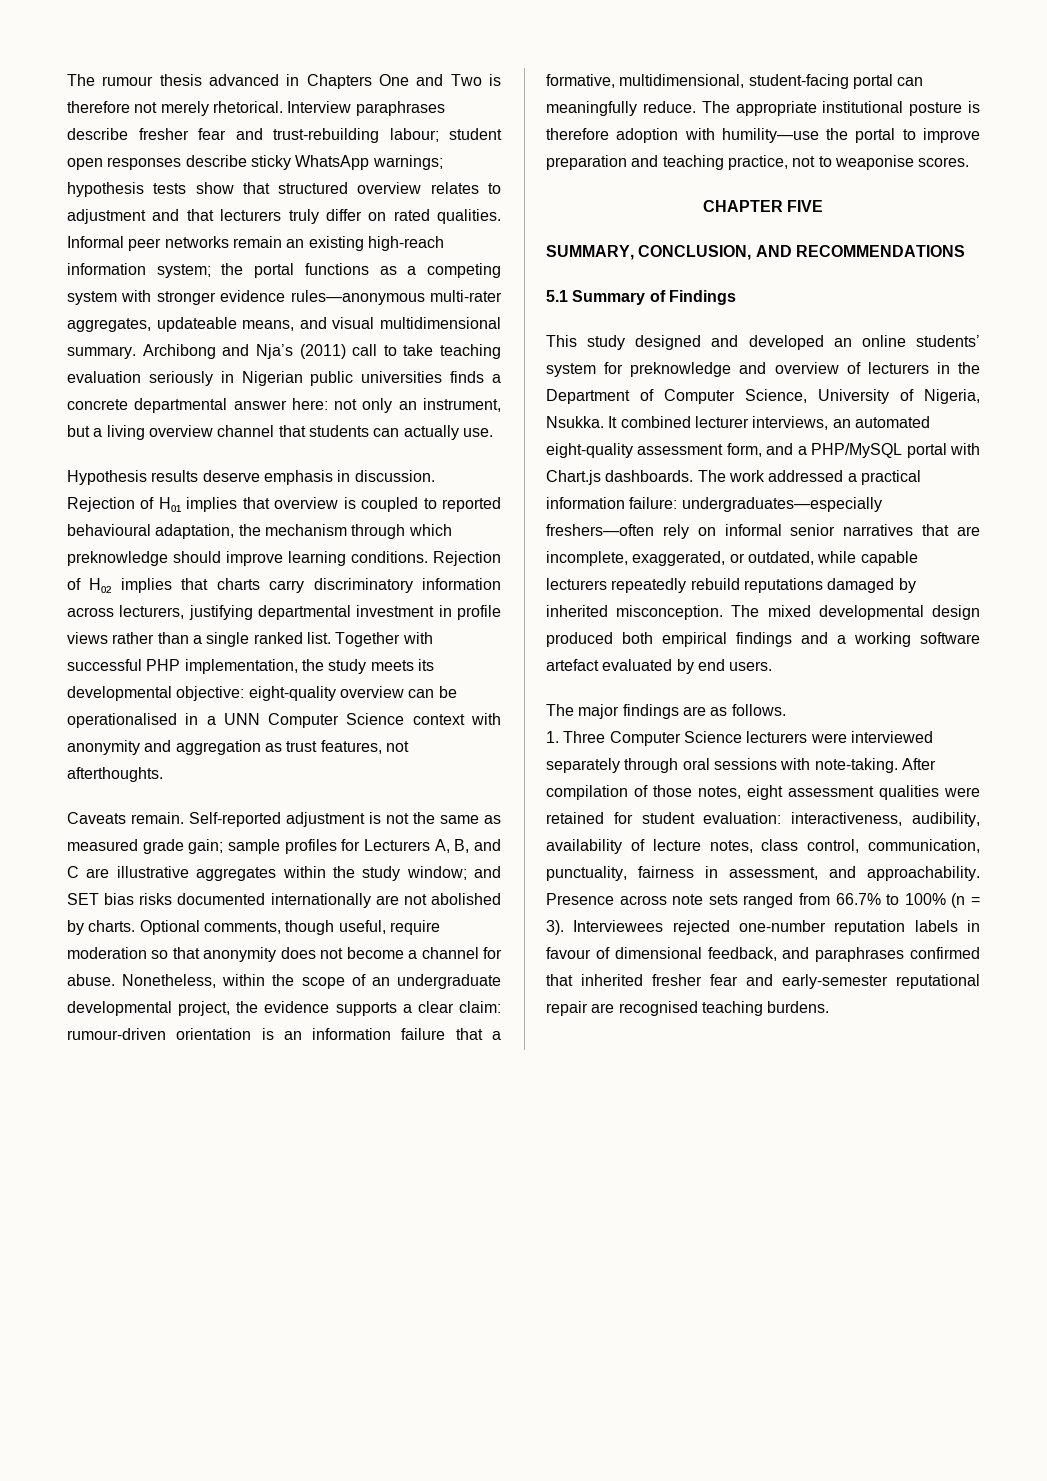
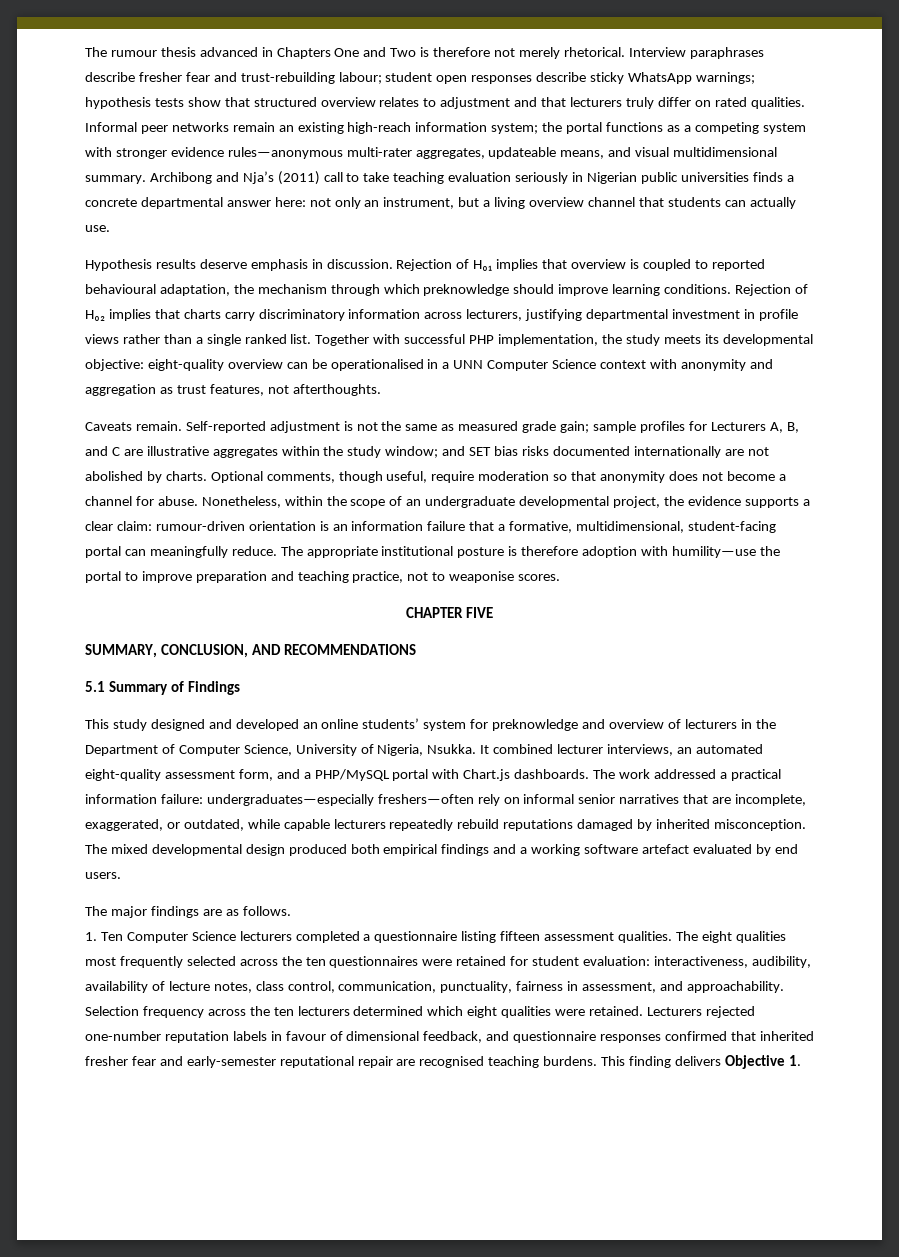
- 1. Three Computer Science lecturers were interviewed separately through oral sessions with note-taking. After compilation of those notes, eight assessment qualities were retained for student evaluation: interactiveness, audibility, availability of lecture notes, class control, communication, punctuality, fairness in assessment, and approachability.
+ 1. Ten Computer Science lecturers completed a questionnaire listing fifteen assessment qualities. The eight qualities most frequently selected across the ten questionnaires were retained for student evaluation: interactiveness, audibility, availability of lecture notes, class control, communication, punctuality, fairness in assessment, and approachability.
- Presence across note sets ranged from 66.7% to 100% (n = 3). Interviewees rejected one-number reputation labels in favour of dimensional feedback, and paraphrases confirmed that inherited fresher fear and early-semester reputational repair are recognised teaching burdens.
+ Selection frequency across the ten lecturers determined which eight qualities were retained. Lecturers rejected one-number reputation labels in favour of dimensional feedback, and questionnaire responses confirmed that inherited fresher fear and early-semester reputational repair are recognised teaching burdens.
+ This finding delivers Objective 1.

